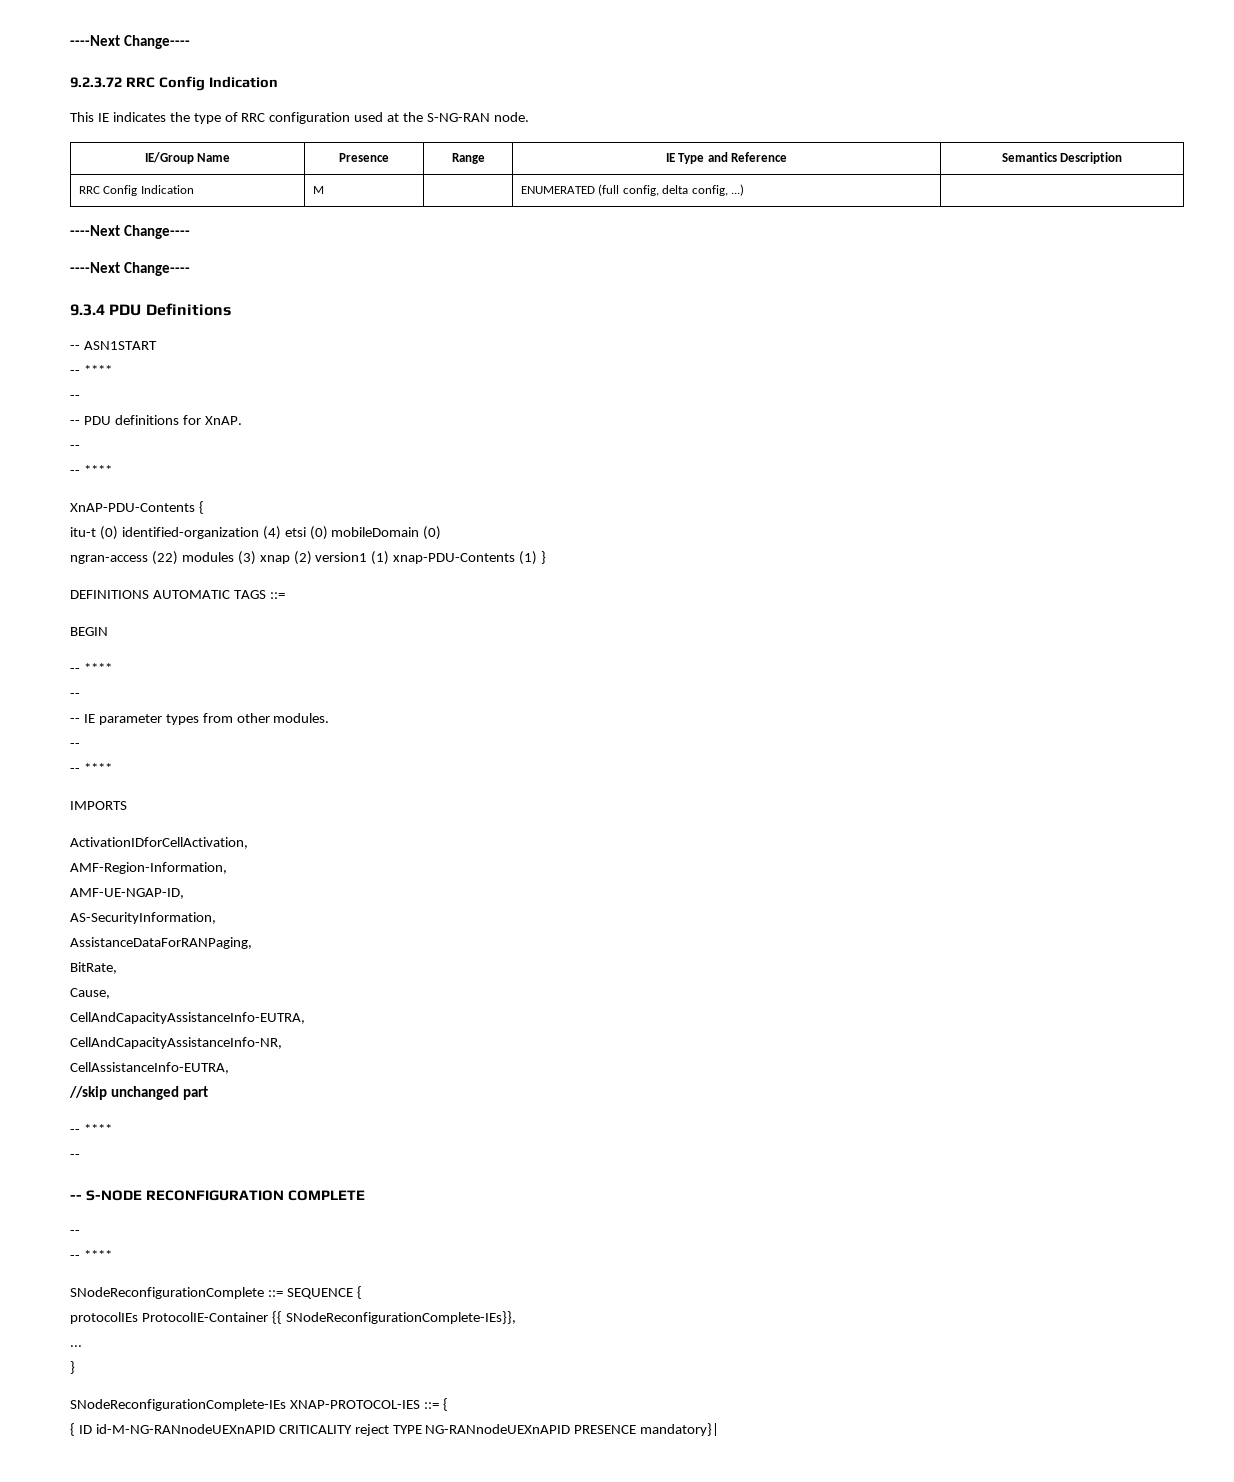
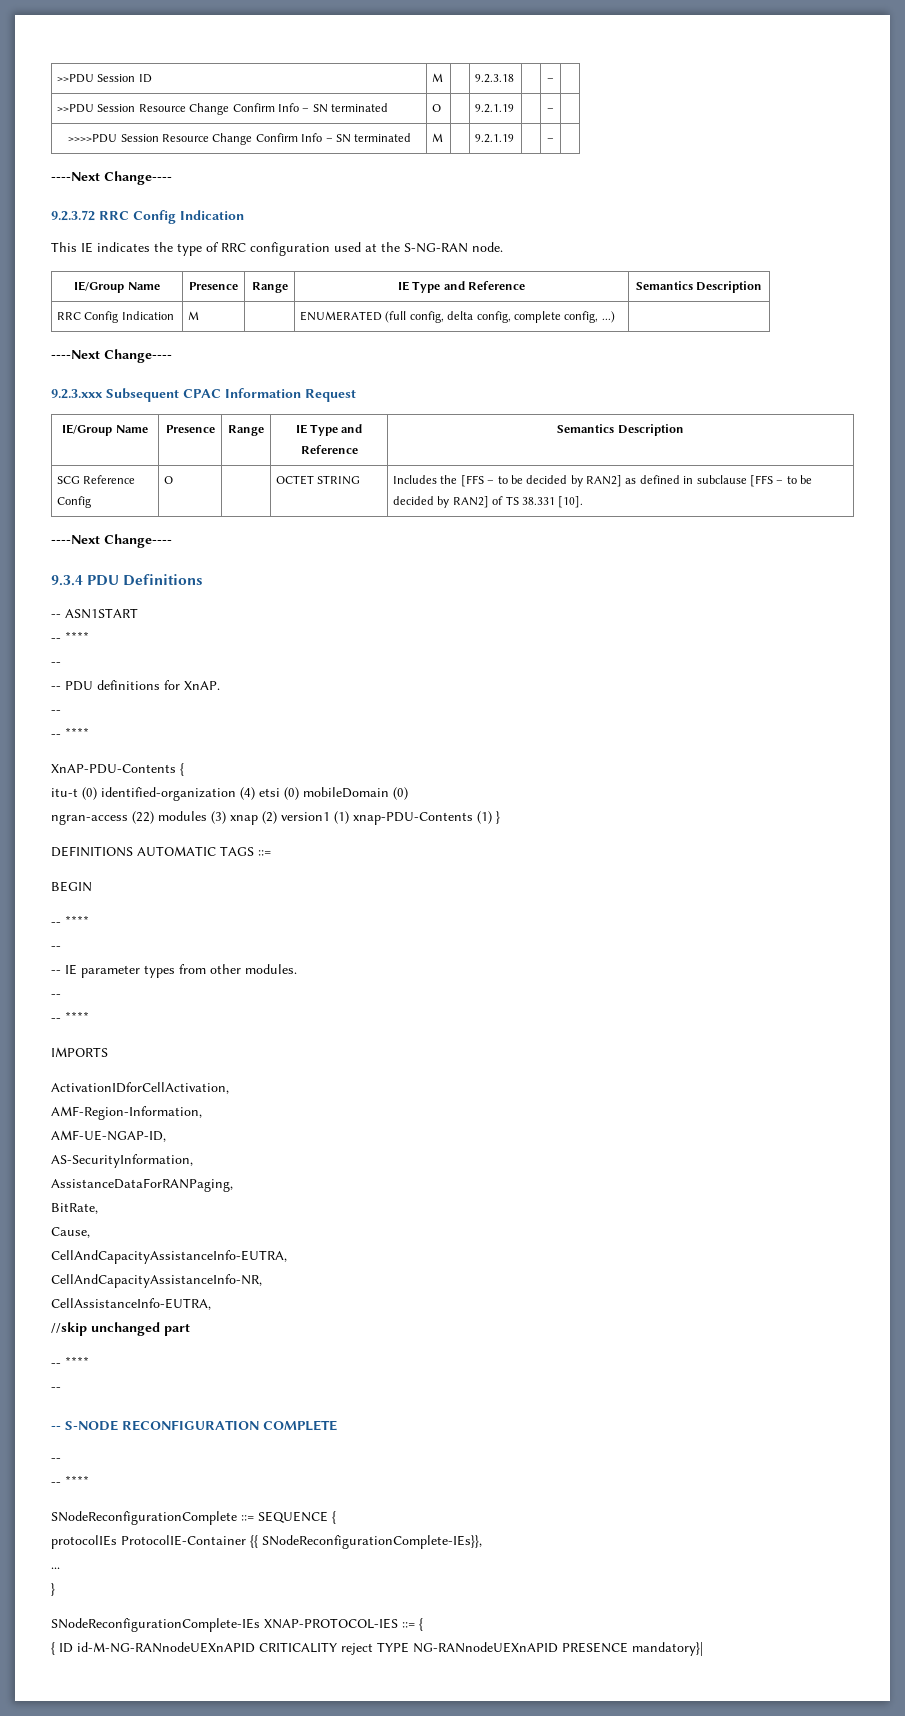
+ >>PDU Session ID | M | | 9.2.3.18 | | – |
+ >>PDU Session Resource Change Confirm Info – SN terminated | O | | 9.2.1.19 | | – |
+ >>>>PDU Session Resource Change Confirm Info – SN terminated | M | | 9.2.1.19 | | – |
- RRC Config Indication | M | | ENUMERATED (full config, delta config, ...) |
+ RRC Config Indication | M | | ENUMERATED (full config, delta config, complete config, ...) |
+ 9.2.3.xxx Subsequent CPAC Information Request
+ IE/Group Name | Presence | Range | IE Type and Reference | Semantics Description
+ SCG Reference Config | O | | OCTET STRING | Includes the [FFS – to be decided by RAN2] as defined in subclause [FFS – to be decided by RAN2] of TS 38.331 [10].

